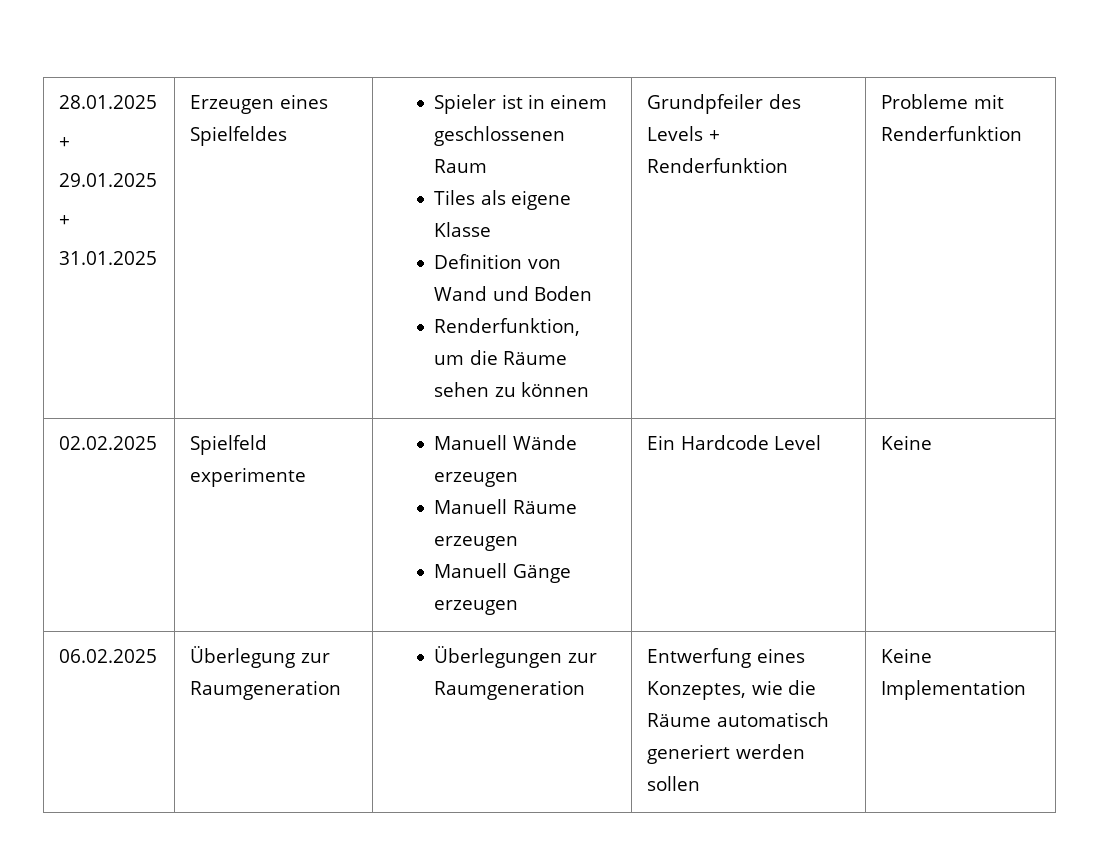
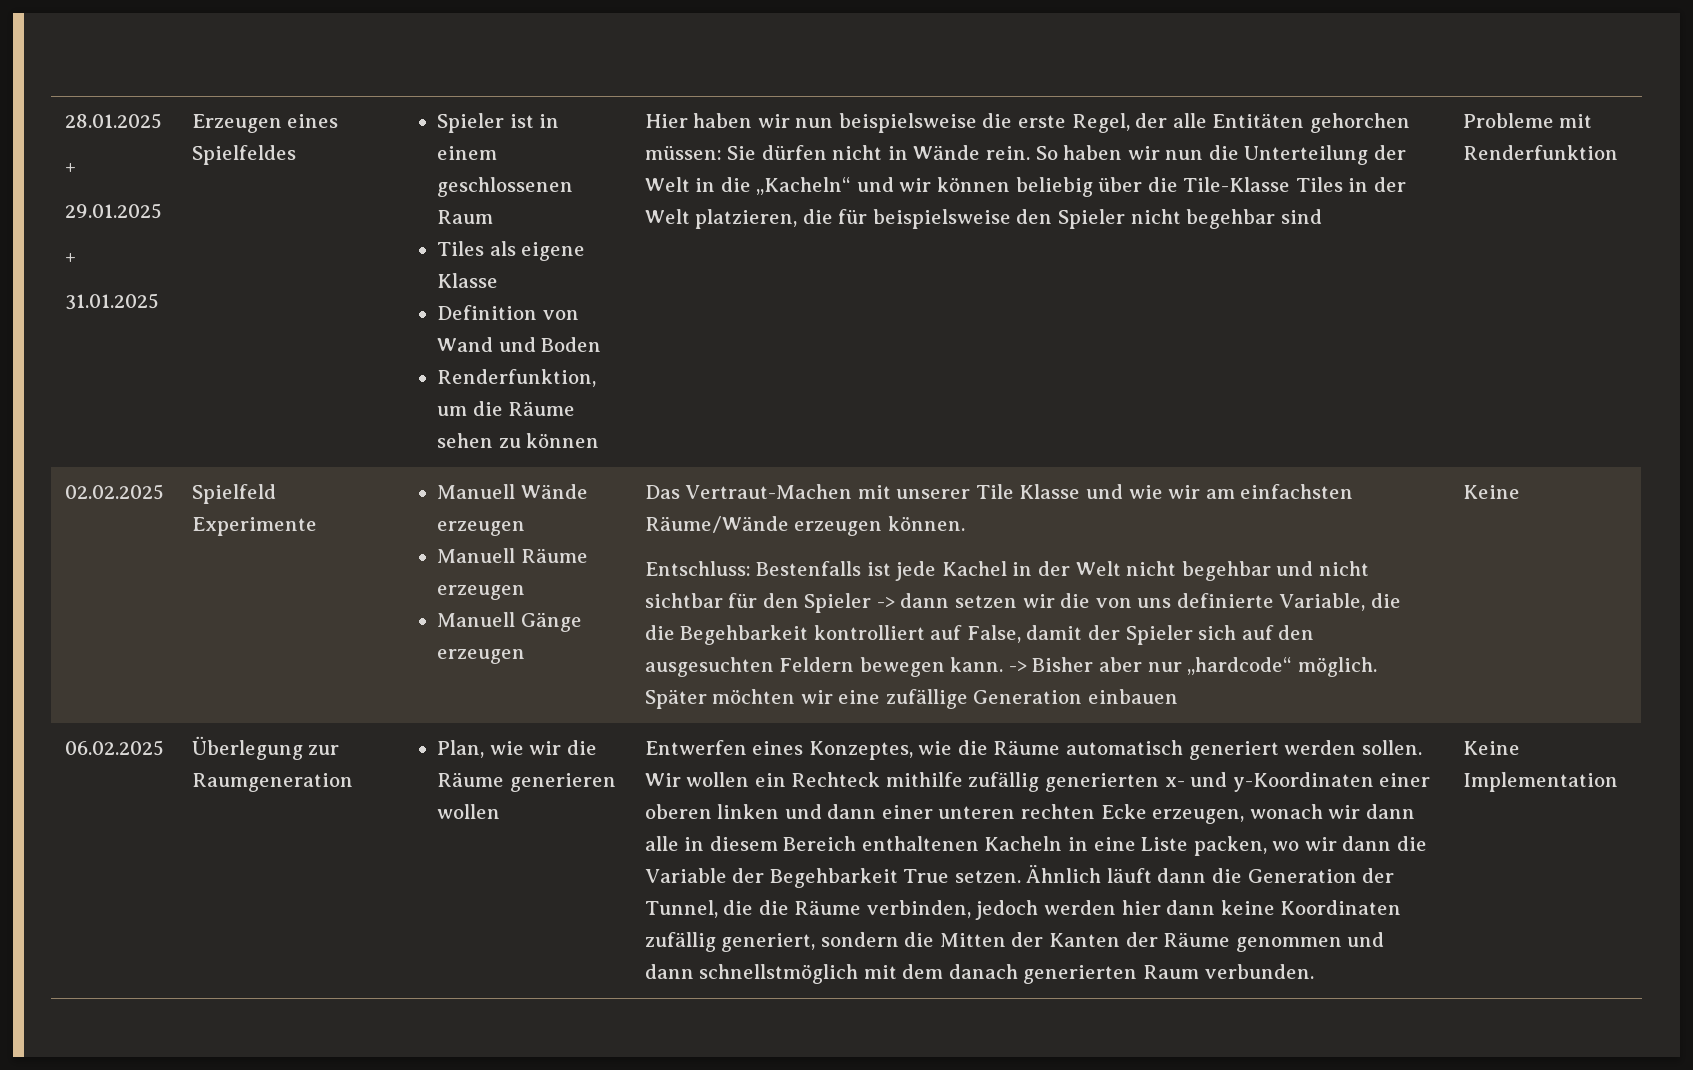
- Grundpfeiler des Levels + Renderfunktion
+ Hier haben wir nun beispielsweise die erste Regel, der alle Entitäten gehorchen müssen: Sie dürfen nicht in Wände rein. So haben wir nun die Unterteilung der Welt in die „Kacheln“ und wir können beliebig über die Tile-Klasse Tiles in der Welt platzieren, die für beispielsweise den Spieler nicht begehbar sind
- Spielfeld experimente
+ Spielfeld Experimente
- Ein Hardcode Level
+ Das Vertraut-Machen mit unserer Tile Klasse und wie wir am einfachsten Räume/Wände erzeugen können.
+ Entschluss: Bestenfalls ist jede Kachel in der Welt nicht begehbar und nicht sichtbar für den Spieler -> dann setzen wir die von uns definierte Variable, die die Begehbarkeit kontrolliert auf False, damit der Spieler sich auf den ausgesuchten Feldern bewegen kann. -> Bisher aber nur „hardcode“ möglich. Später möchten wir eine zufällige Generation einbauen
- Überlegungen zur Raumgeneration | Entwerfung eines Konzeptes, wie die Räume automatisch generiert werden sollen
+ Plan, wie wir die Räume generieren wollen | Entwerfen eines Konzeptes, wie die Räume automatisch generiert werden sollen. Wir wollen ein Rechteck mithilfe zufällig generierten x- und y-Koordinaten einer oberen linken und dann einer unteren rechten Ecke erzeugen, wonach wir dann alle in diesem Bereich enthaltenen Kacheln in eine Liste packen, wo wir dann die Variable der Begehbarkeit True setzen. Ähnlich läuft dann die Generation der Tunnel, die die Räume verbinden, jedoch werden hier dann keine Koordinaten zufällig generiert, sondern die Mitten der Kanten der Räume genommen und dann schnellstmöglich mit dem danach generierten Raum verbunden.

